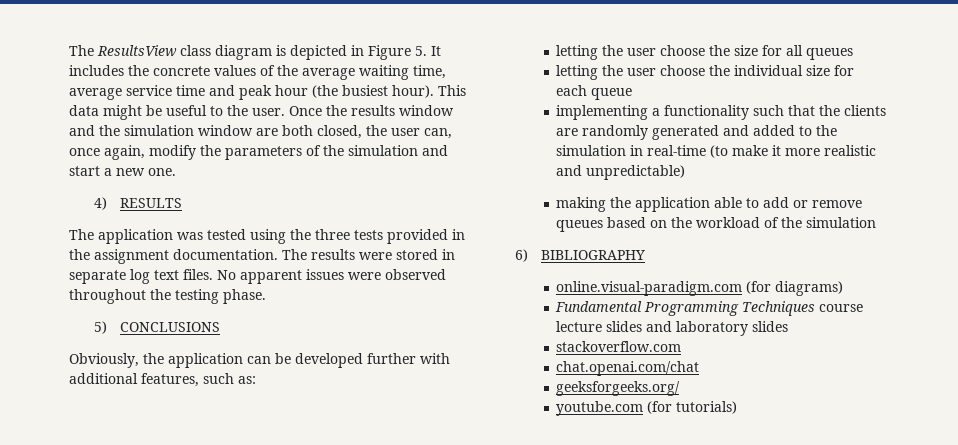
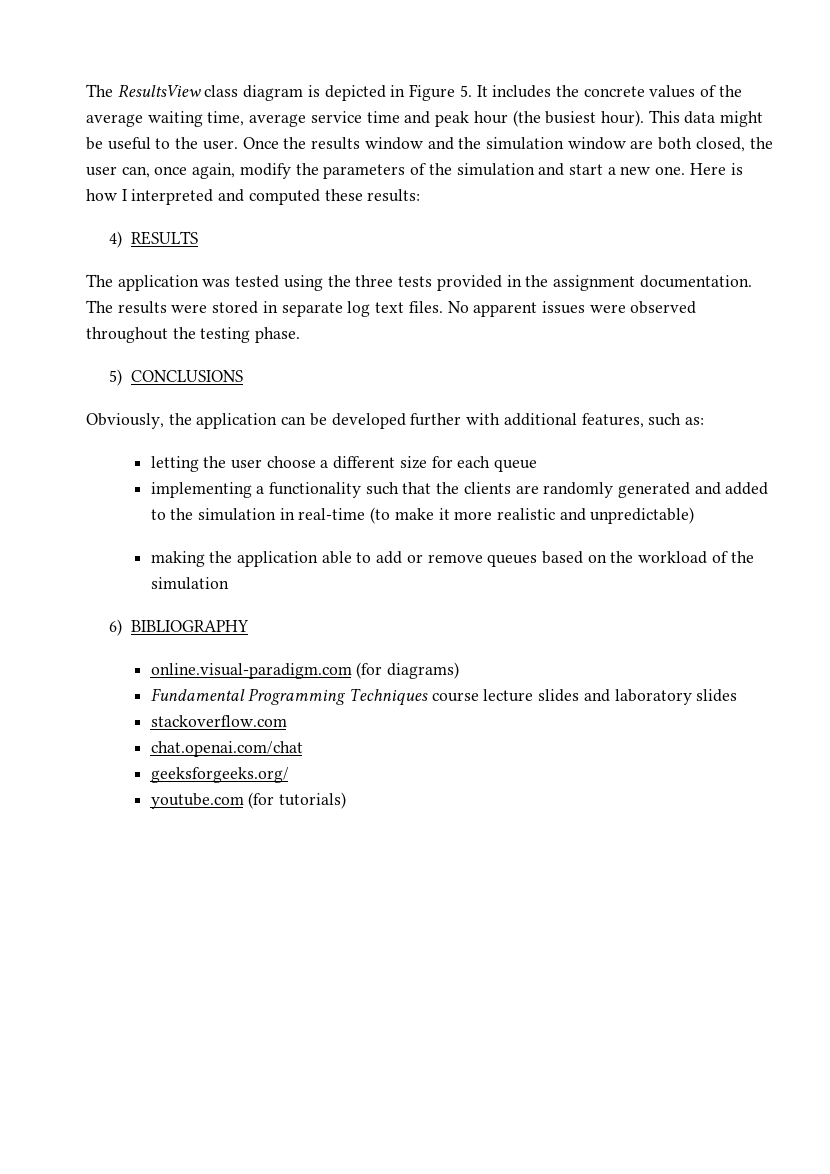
+ Here is how I interpreted and computed these results:
- letting the user choose the size for all queues
- letting the user choose the individual size for each queue
+ letting the user choose a different size for each queue

